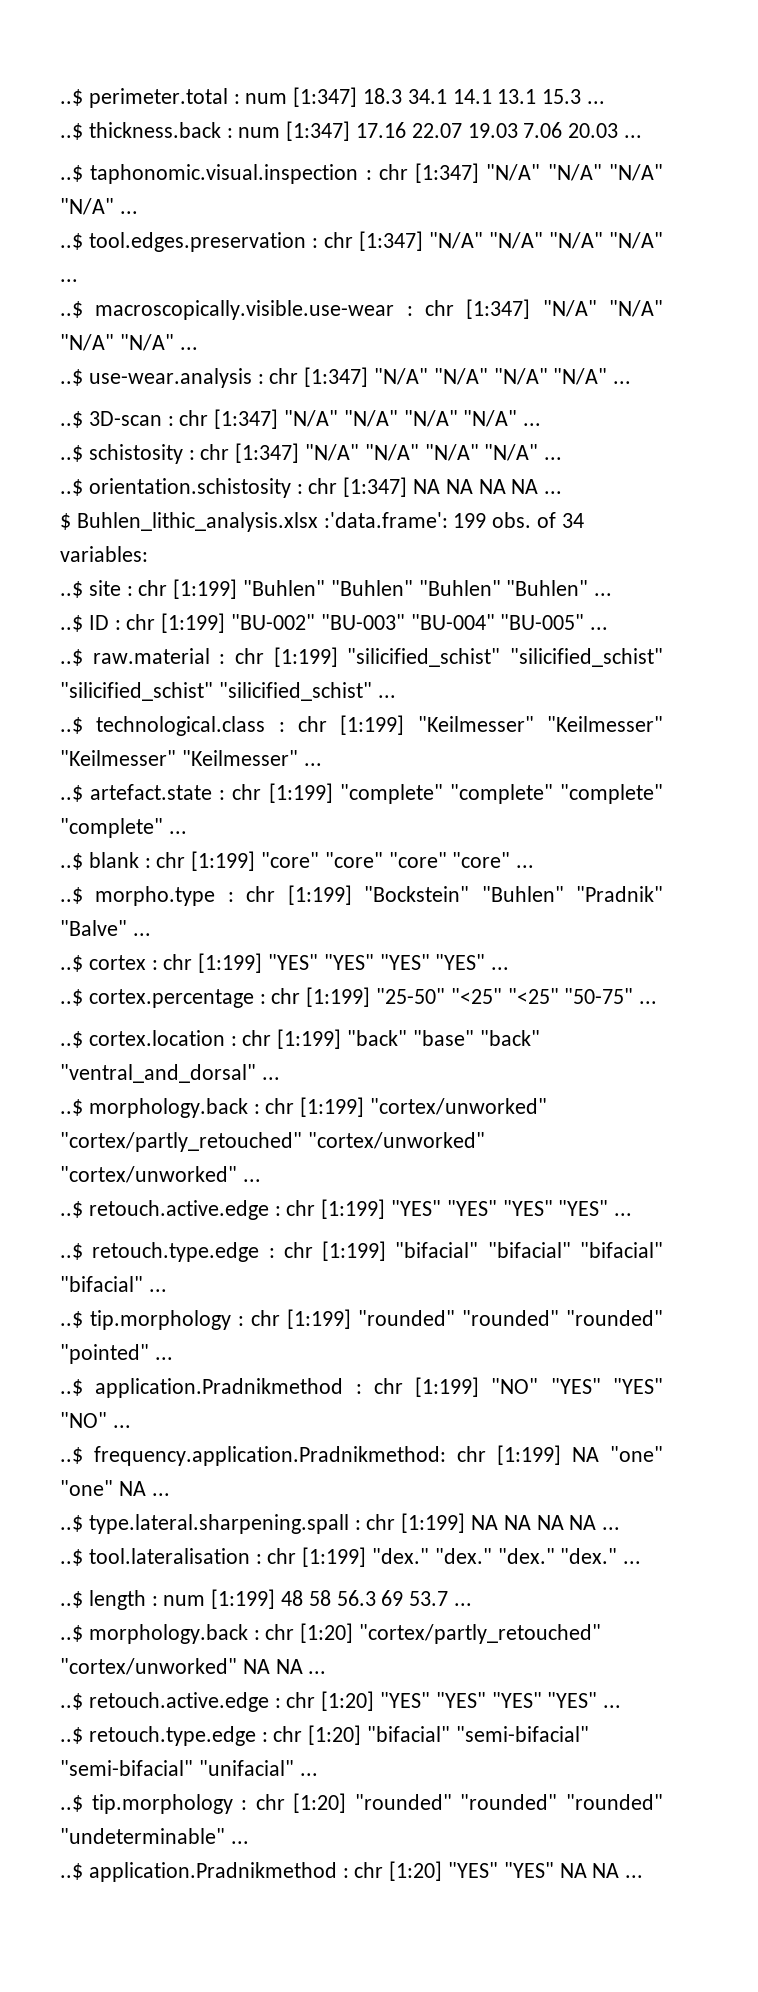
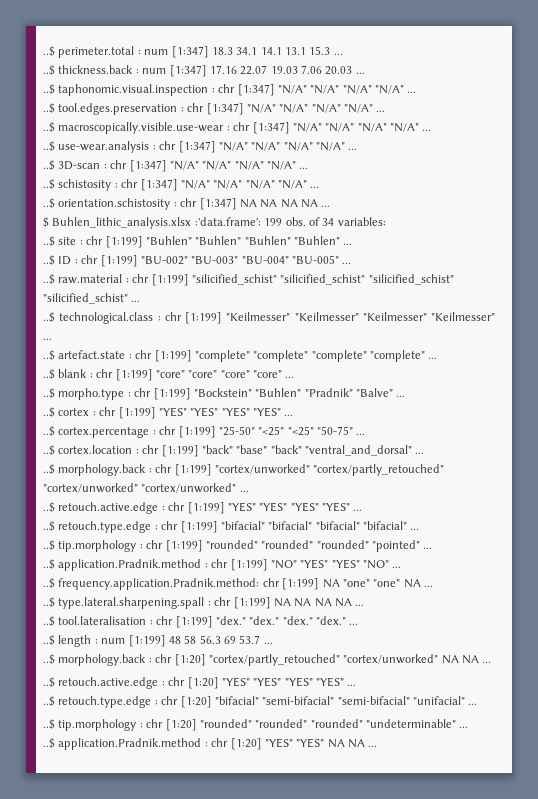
- ..$ application.Pradnikmethod : chr [1:199] "NO" "YES" "YES" "NO" ...
+ ..$ application.Pradnik.method : chr [1:199] "NO" "YES" "YES" "NO" ...
- ..$ frequency.application.Pradnikmethod: chr [1:199] NA "one" "one" NA ...
+ ..$ frequency.application.Pradnik.method: chr [1:199] NA "one" "one" NA ...
- ..$ application.Pradnikmethod : chr [1:20] "YES" "YES" NA NA ...
+ ..$ application.Pradnik.method : chr [1:20] "YES" "YES" NA NA ...

